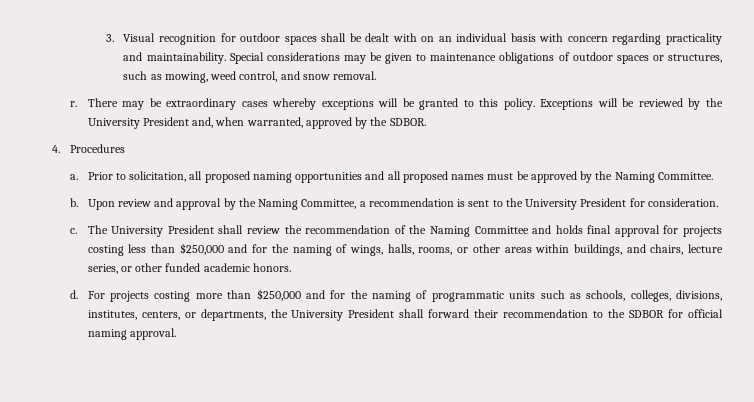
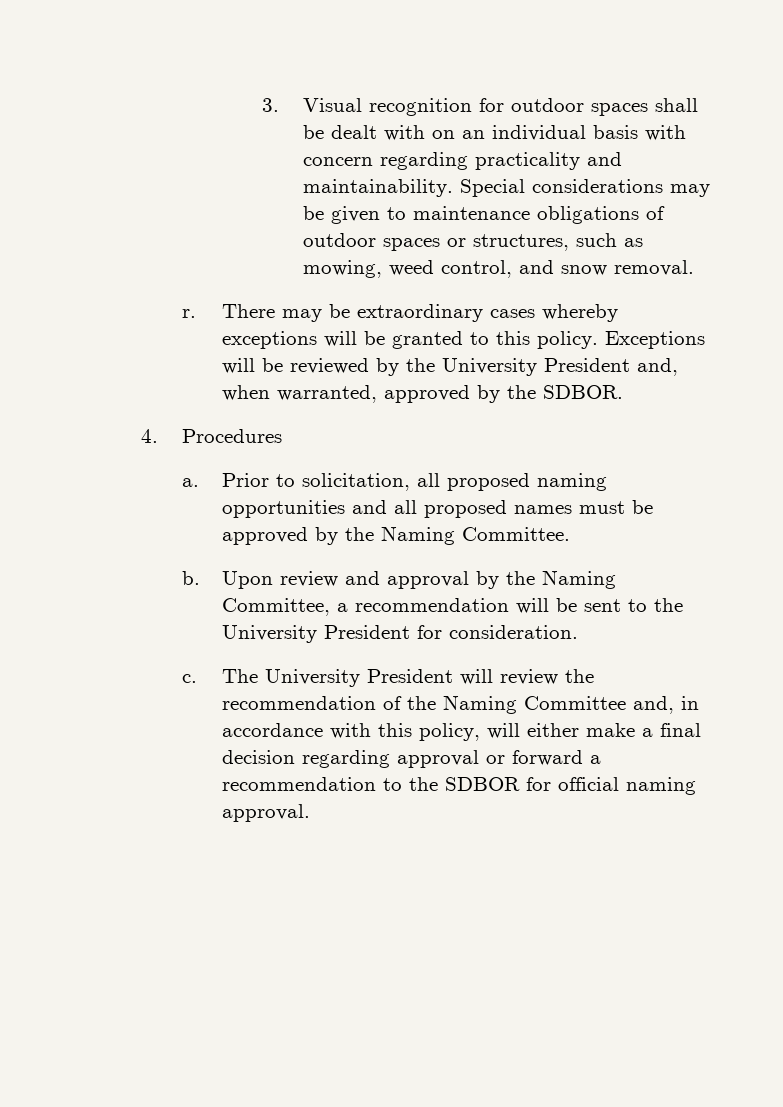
- Upon review and approval by the Naming Committee, a recommendation is sent to the University President for consideration.
+ Upon review and approval by the Naming Committee, a recommendation will be sent to the University President for consideration.
- The University President shall review the recommendation of the Naming Committee and holds final approval for projects costing less than $250,000 and for the naming of wings, halls, rooms, or other areas within buildings, and chairs, lecture series, or other funded academic honors.
- d. For projects costing more than $250,000 and for the naming of programmatic units such as schools, colleges, divisions, institutes, centers, or departments, the University President shall forward their recommendation to the SDBOR for official naming approval.
+ The University President will review the recommendation of the Naming Committee and, in accordance with this policy, will either make a final decision regarding approval or forward a recommendation to the SDBOR for official naming approval.

